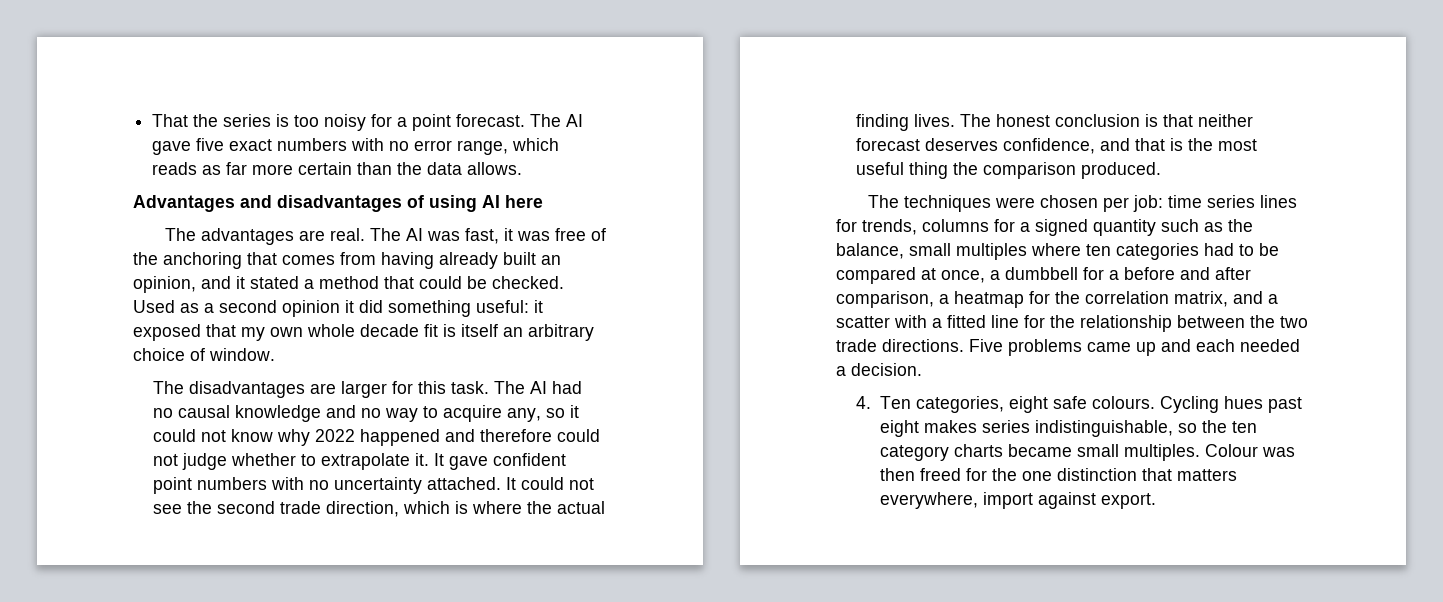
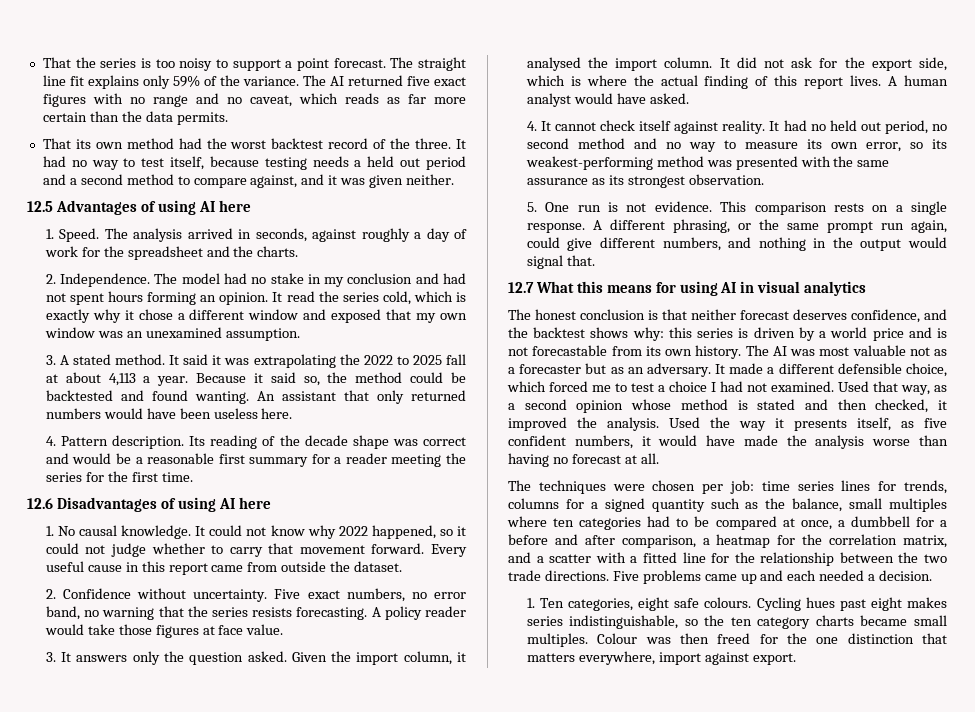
- That the series is too noisy for a point forecast.
+ That the series is too noisy to support a point forecast.
- The AI gave five exact numbers with no error range, which reads as far more certain than the data allows.
- Advantages and disadvantages of using AI here
- The advantages are real. The AI was fast, it was free of the anchoring that comes from having already built an opinion, and it stated a method that could be checked. Used as a second opinion it did something useful: it exposed that my own whole decade fit is itself an arbitrary choice of window.
- The disadvantages are larger for this task. The AI had no causal knowledge and no way to acquire any, so it could not know why 2022 happened and therefore could not judge whether to extrapolate it. It gave confident point numbers with no uncertainty attached. It could not see the second trade direction, which is where the actual finding lives. The honest conclusion is that neither forecast deserves confidence, and that is the most useful thing the comparison produced.
+ The straight line fit explains only 59% of the variance. The AI returned five exact figures with no range and no caveat, which reads as far more certain than the data permits.
+ That its own method had the worst backtest record of the three. It had no way to test itself, because testing needs a held out period and a second method to compare against, and it was given neither.
+ 12.5 Advantages of using AI here
+ 1. Speed. The analysis arrived in seconds, against roughly a day of work for the spreadsheet and the charts.
+ 2. Independence. The model had no stake in my conclusion and had not spent hours forming an opinion. It read the series cold, which is exactly why it chose a different window and exposed that my own window was an unexamined assumption.
+ 3. A stated method. It said it was extrapolating the 2022 to 2025 fall at about 4,113 a year. Because it said so, the method could be backtested and found wanting. An assistant that only returned numbers would have been useless here.
+ 4. Pattern description. Its reading of the decade shape was correct and would be a reasonable first summary for a reader meeting the series for the first time.
+ 12.6 Disadvantages of using AI here
+ 1. No causal knowledge. It could not know why 2022 happened, so it could not judge whether to carry that movement forward. Every useful cause in this report came from outside the dataset.
+ 2. Confidence without uncertainty. Five exact numbers, no error band, no warning that the series resists forecasting. A policy reader would take those figures at face value.
+ 3. It answers only the question asked. Given the import column, it analysed the import column. It did not ask for the export side, which is where the actual finding of this report lives. A human analyst would have asked.
+ 4. It cannot check itself against reality. It had no held out period, no second method and no way to measure its own error, so its weakest-performing method was presented with the same assurance as its strongest observation.
+ 5. One run is not evidence. This comparison rests on a single response. A different phrasing, or the same prompt run again, could give different numbers, and nothing in the output would signal that.
+ 12.7 What this means for using AI in visual analytics
+ The honest conclusion is that neither forecast deserves confidence, and the backtest shows why: this series is driven by a world price and is not forecastable from its own history. The AI was most valuable not as a forecaster but as an adversary. It made a different defensible choice, which forced me to test a choice I had not examined. Used that way, as a second opinion whose method is stated and then checked, it improved the analysis. Used the way it presents itself, as five confident numbers, it would have made the analysis worse than having no forecast at all.
- 4. Ten categories, eight safe colours.
+ 1. Ten categories, eight safe colours.

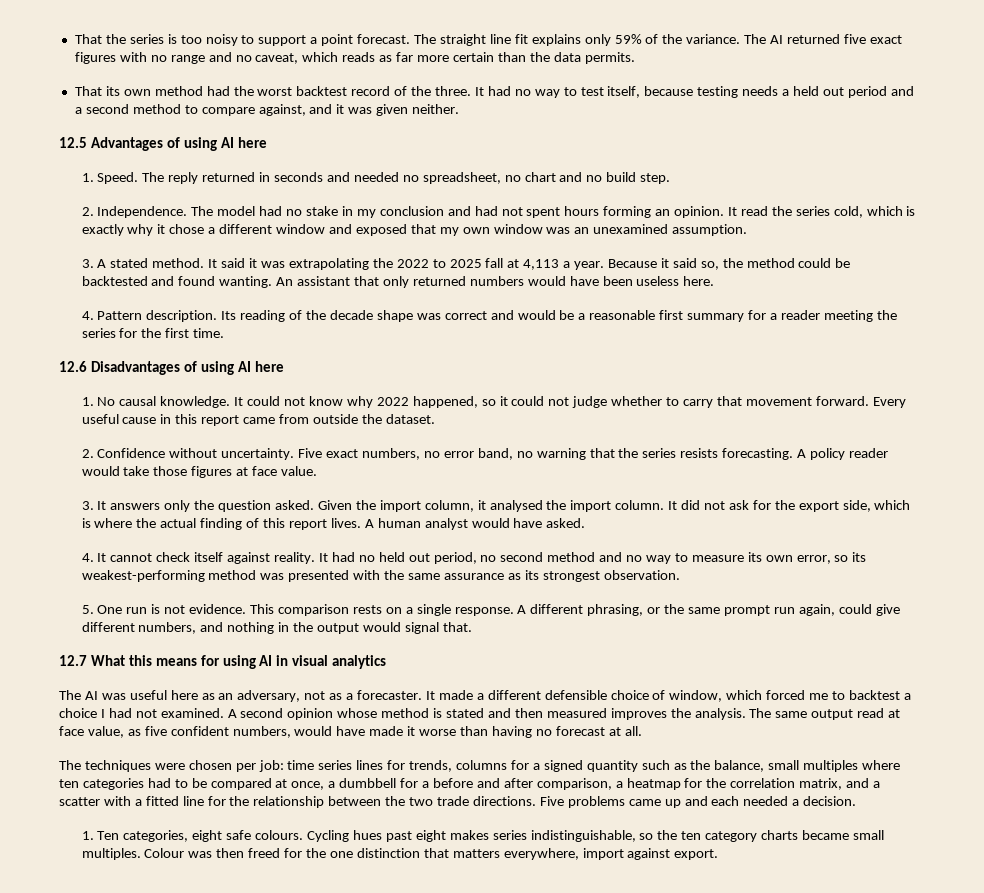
- The analysis arrived in seconds, against roughly a day of work for the spreadsheet and the charts.
+ The reply returned in seconds and needed no spreadsheet, no chart and no build step.
- It said it was extrapolating the 2022 to 2025 fall at about 4,113 a year.
+ It said it was extrapolating the 2022 to 2025 fall at 4,113 a year.
- The honest conclusion is that neither forecast deserves confidence, and the backtest shows why: this series is driven by a world price and is not forecastable from its own history. The AI was most valuable not as a forecaster but as an adversary.
+ The AI was useful here as an adversary, not as a forecaster.
- It made a different defensible choice, which forced me to test a choice I had not examined.
+ It made a different defensible choice of window, which forced me to backtest a choice I had not examined.
- Used that way, as a second opinion whose method is stated and then checked, it improved the analysis. Used the way it presents itself, as five confident numbers, it would have made the analysis worse than having no forecast at all.
+ A second opinion whose method is stated and then measured improves the analysis. The same output read at face value, as five confident numbers, would have made it worse than having no forecast at all.

